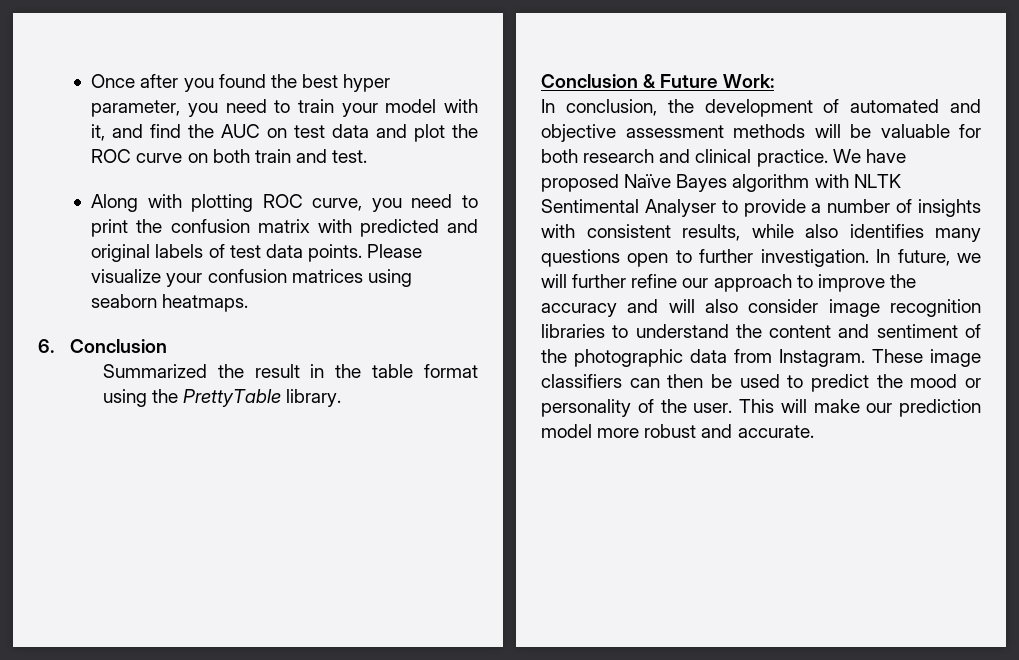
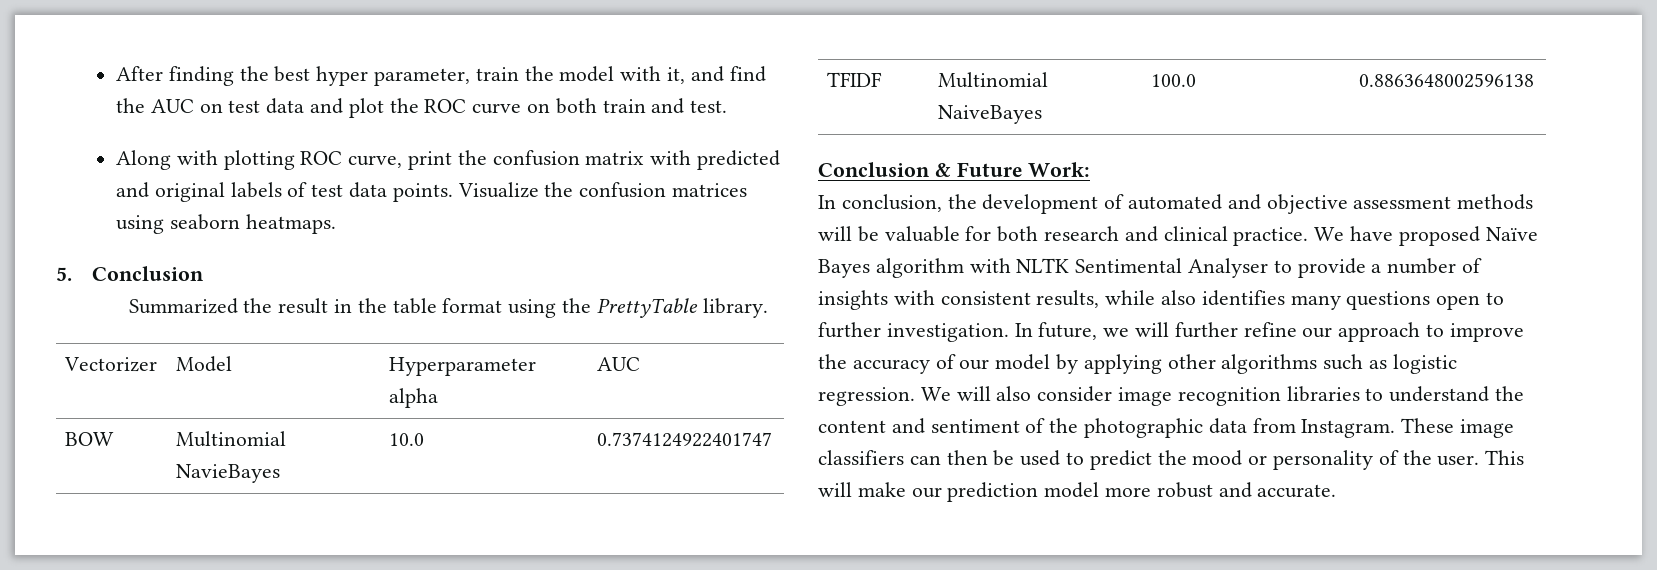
- Once after you found the best hyper parameter, you need to train your model with it, and find the AUC on test data and plot the ROC curve on both train and test.
+ After finding the best hyper parameter, train the model with it, and find the AUC on test data and plot the ROC curve on both train and test.
- Along with plotting ROC curve, you need to print the confusion matrix with predicted and original labels of test data points.
+ Along with plotting ROC curve, print the confusion matrix with predicted and original labels of test data points.
- Please visualize your confusion matrices using seaborn heatmaps.
+ Visualize the confusion matrices using seaborn heatmaps.
- 6. Conclusion
+ 5. Conclusion
+ Vectorizer | Model | Hyperparameter alpha | AUC
+ BOW | Multinomial NavieBayes | 10.0 | 0.7374124922401747
+ TFIDF | Multinomial NaiveBayes | 100.0 | 0.8863648002596138
- In future, we will further refine our approach to improve the accuracy and will also consider image recognition libraries to understand the content and sentiment of the photographic data from Instagram.
+ In future, we will further refine our approach to improve the accuracy of our model by applying other algorithms such as logistic regression. We will also consider image recognition libraries to understand the content and sentiment of the photographic data from Instagram.

